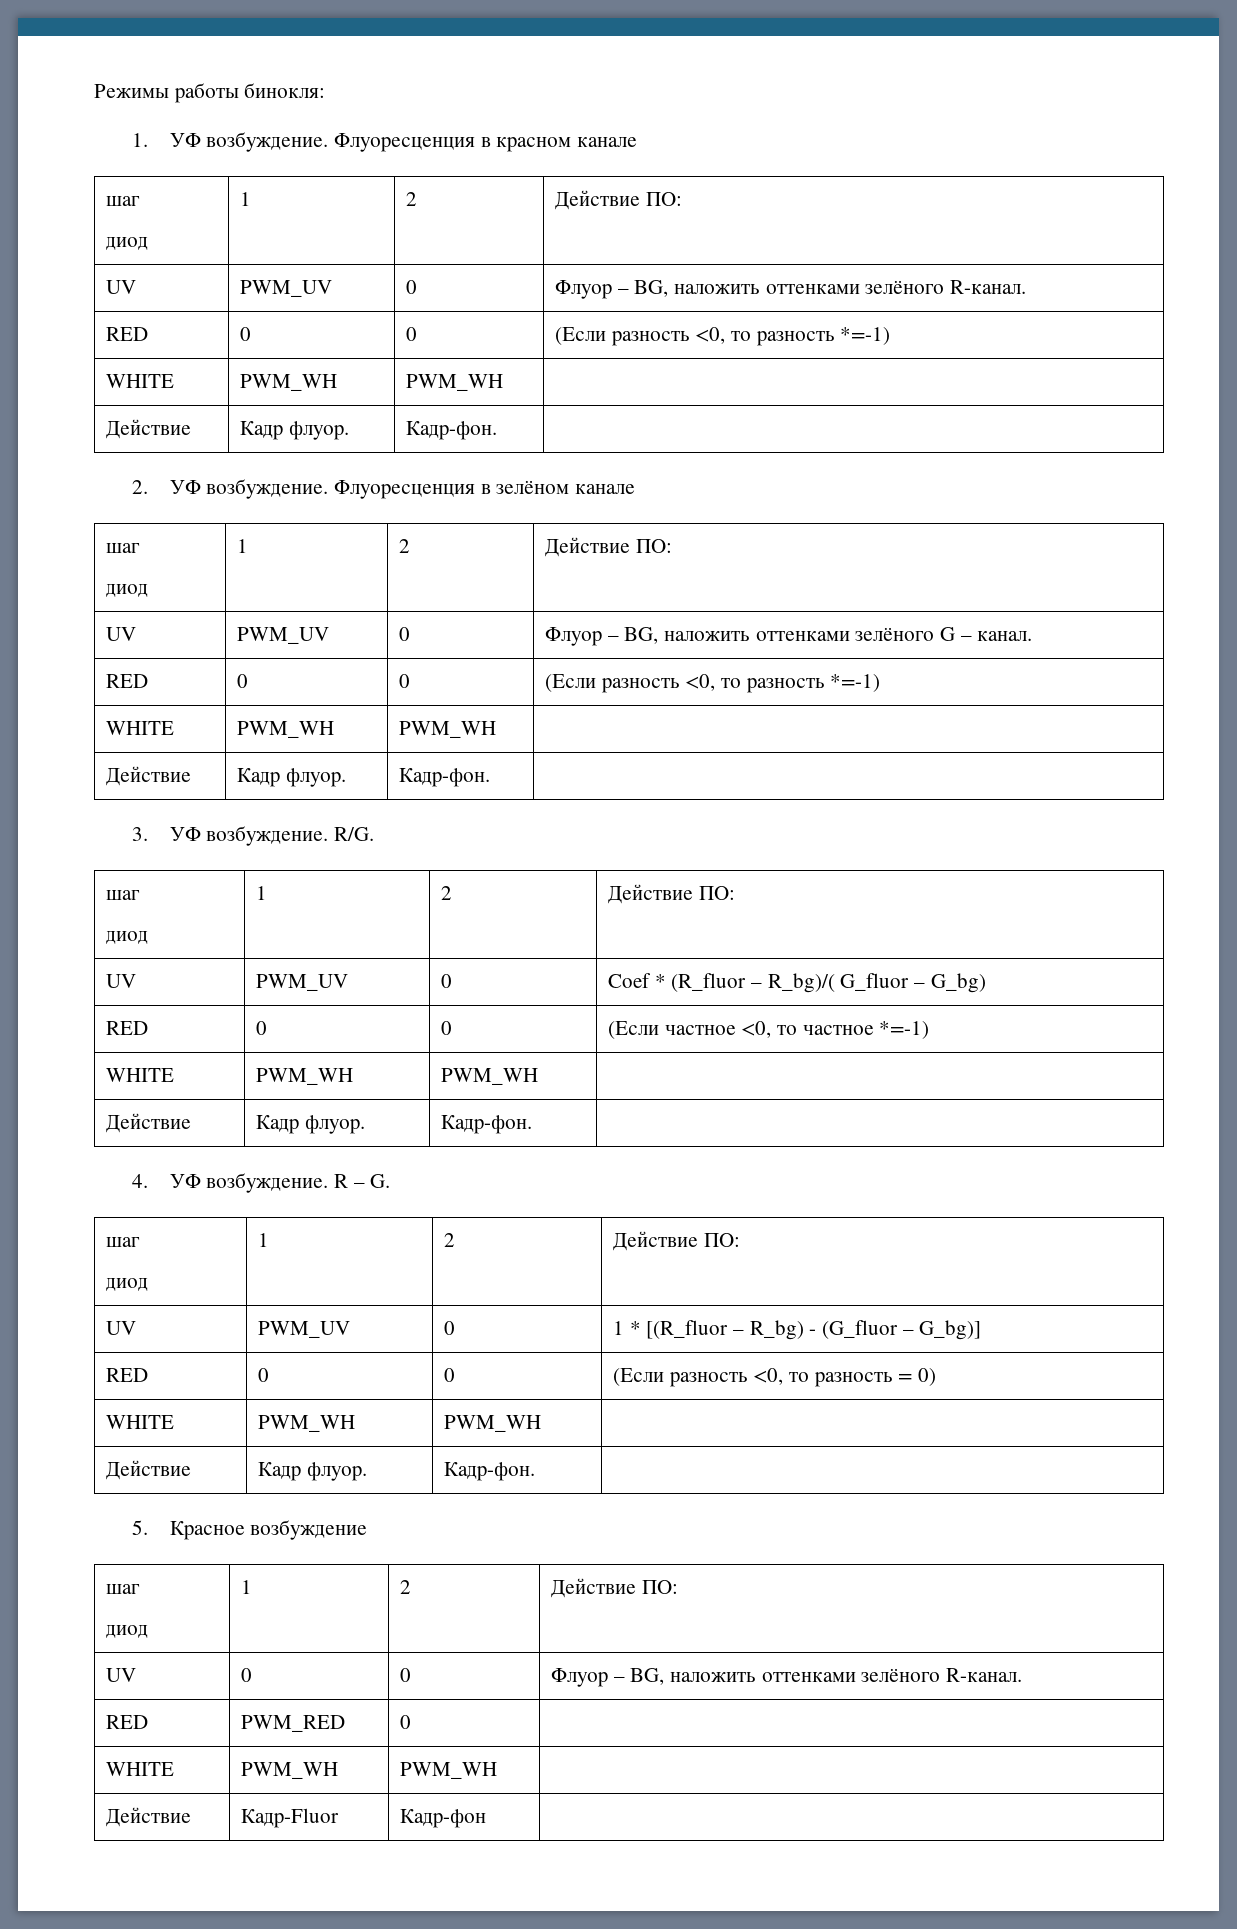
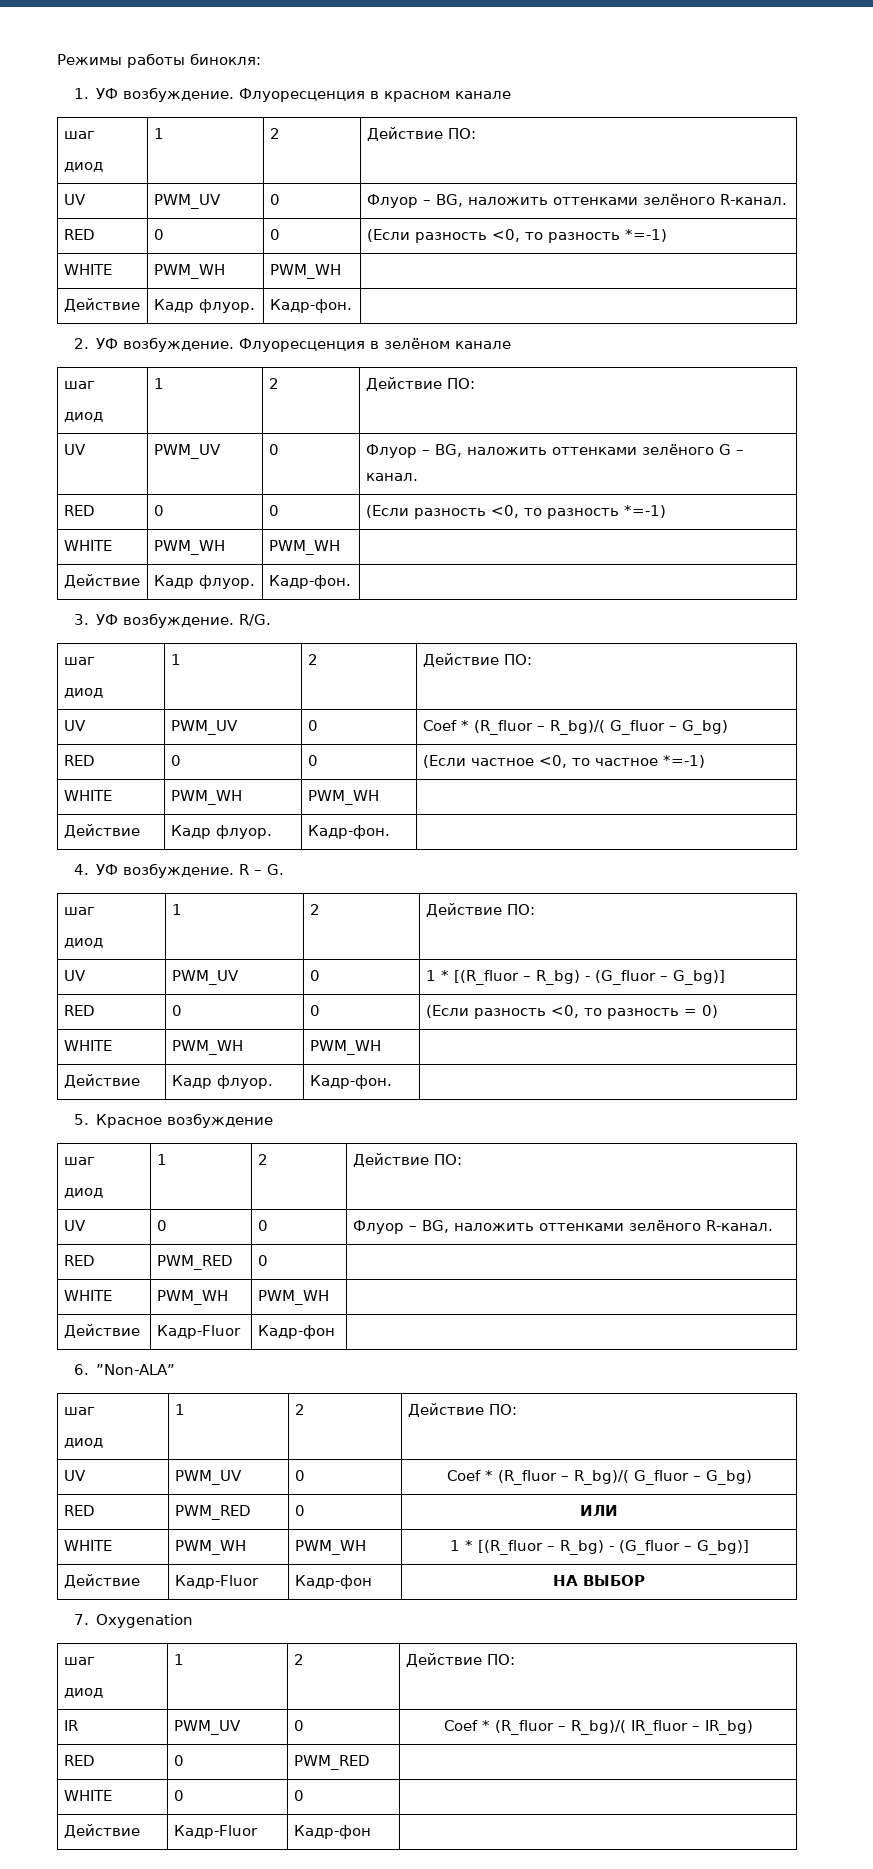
+ 6. ”Non-ALA”
+ шаг
+ диод | 1 | 2 | Действие ПО:
+ UV | PWM_UV | 0 | Coef * (R_fluor – R_bg)/( G_fluor – G_bg)
+ RED | PWM_RED | 0 | ИЛИ
+ WHITE | PWM_WH | PWM_WH | 1 * [(R_fluor – R_bg) - (G_fluor – G_bg)]
+ Действие | Кадр-Fluor | Кадр-фон | НА ВЫБОР
+ 7. Oxygenation
+ шаг
+ диод | 1 | 2 | Действие ПО:
+ IR | PWM_UV | 0 | Coef * (R_fluor – R_bg)/( IR_fluor – IR_bg)
+ RED | 0 | PWM_RED |
+ WHITE | 0 | 0 |
+ Действие | Кадр-Fluor | Кадр-фон |

